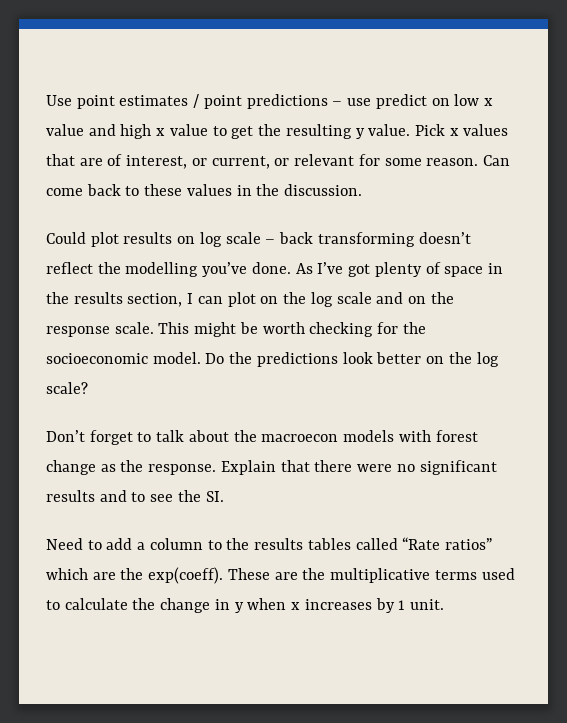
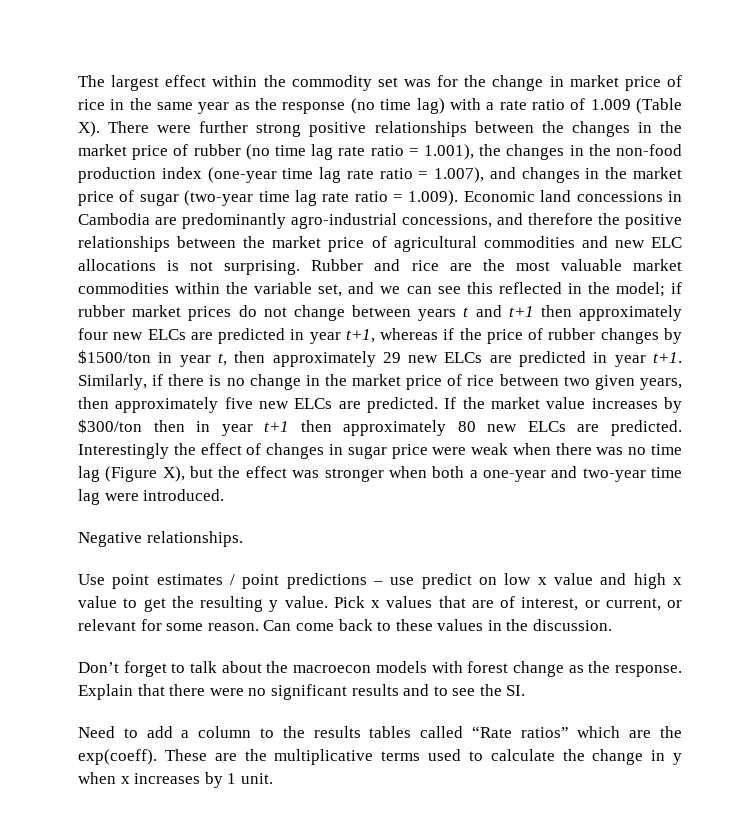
+ The largest effect within the commodity set was for the change in market price of rice in the same year as the response (no time lag) with a rate ratio of 1.009 (Table X). There were further strong positive relationships between the changes in the market price of rubber (no time lag rate ratio = 1.001), the changes in the non-food production index (one-year time lag rate ratio = 1.007), and changes in the market price of sugar (two-year time lag rate ratio = 1.009). Economic land concessions in Cambodia are predominantly agro-industrial concessions, and therefore the positive relationships between the market price of agricultural commodities and new ELC allocations is not surprising. Rubber and rice are the most valuable market commodities within the variable set, and we can see this reflected in the model; if rubber market prices do not change between years t and t+1 then approximately four new ELCs are predicted in year t+1, whereas if the price of rubber changes by $1500/ton in year t, then approximately 29 new ELCs are predicted in year t+1. Similarly, if there is no change in the market price of rice between two given years, then approximately five new ELCs are predicted. If the market value increases by $300/ton then in year t+1 then approximately 80 new ELCs are predicted. Interestingly the effect of changes in sugar price were weak when there was no time lag (Figure X), but the effect was stronger when both a one-year and two-year time lag were introduced.
+ Negative relationships.
- Could plot results on log scale – back transforming doesn’t reflect the modelling you’ve done. As I’ve got plenty of space in the results section, I can plot on the log scale and on the response scale. This might be worth checking for the socioeconomic model. Do the predictions look better on the log scale?

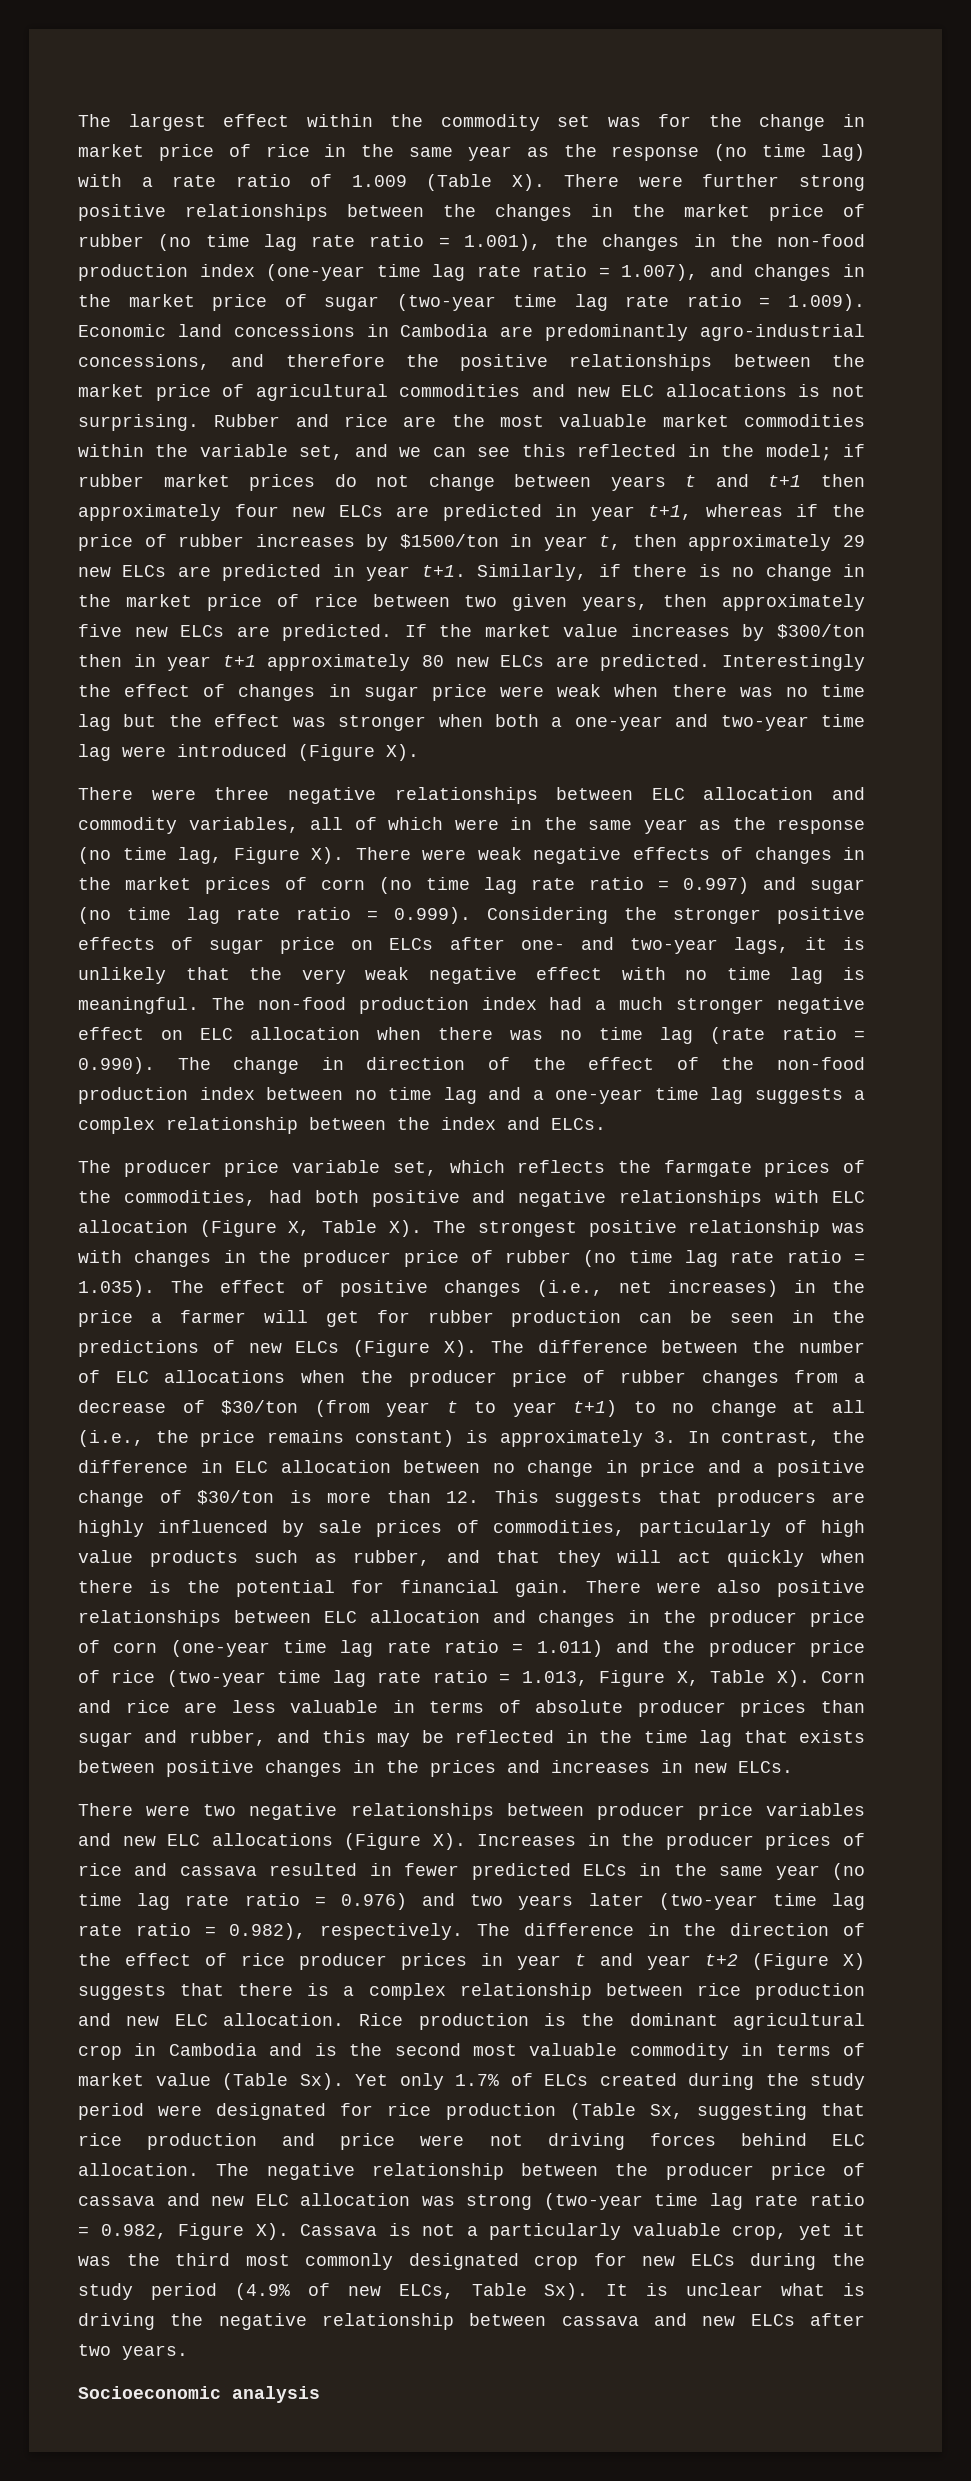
- if rubber market prices do not change between years t and t+1 then approximately four new ELCs are predicted in year t+1, whereas if the price of rubber changes by $1500/ton in year t, then approximately 29 new ELCs are predicted in year t+1.
+ if rubber market prices do not change between years t and t+1 then approximately four new ELCs are predicted in year t+1, whereas if the price of rubber increases by $1500/ton in year t, then approximately 29 new ELCs are predicted in year t+1.
- If the market value increases by $300/ton then in year t+1 then approximately 80 new ELCs are predicted.
+ If the market value increases by $300/ton then in year t+1 approximately 80 new ELCs are predicted.
- Interestingly the effect of changes in sugar price were weak when there was no time lag (Figure X), but the effect was stronger when both a one-year and two-year time lag were introduced.
- Negative relationships.
- Use point estimates / point predictions – use predict on low x value and high x value to get the resulting y value. Pick x values that are of interest, or current, or relevant for some reason. Can come back to these values in the discussion.
- Don’t forget to talk about the macroecon models with forest change as the response. Explain that there were no significant results and to see the SI.
- Need to add a column to the results tables called “Rate ratios” which are the exp(coeff). These are the multiplicative terms used to calculate the change in y when x increases by 1 unit.
+ Interestingly the effect of changes in sugar price were weak when there was no time lag but the effect was stronger when both a one-year and two-year time lag were introduced (Figure X).
+ There were three negative relationships between ELC allocation and commodity variables, all of which were in the same year as the response (no time lag, Figure X). There were weak negative effects of changes in the market prices of corn (no time lag rate ratio = 0.997) and sugar (no time lag rate ratio = 0.999). Considering the stronger positive effects of sugar price on ELCs after one- and two-year lags, it is unlikely that the very weak negative effect with no time lag is meaningful. The non-food production index had a much stronger negative effect on ELC allocation when there was no time lag (rate ratio = 0.990). The change in direction of the effect of the non-food production index between no time lag and a one-year time lag suggests a complex relationship between the index and ELCs.
+ The producer price variable set, which reflects the farmgate prices of the commodities, had both positive and negative relationships with ELC allocation (Figure X, Table X). The strongest positive relationship was with changes in the producer price of rubber (no time lag rate ratio = 1.035). The effect of positive changes (i.e., net increases) in the price a farmer will get for rubber production can be seen in the predictions of new ELCs (Figure X). The difference between the number of ELC allocations when the producer price of rubber changes from a decrease of $30/ton (from year t to year t+1) to no change at all (i.e., the price remains constant) is approximately 3. In contrast, the difference in ELC allocation between no change in price and a positive change of $30/ton is more than 12. This suggests that producers are highly influenced by sale prices of commodities, particularly of high value products such as rubber, and that they will act quickly when there is the potential for financial gain. There were also positive relationships between ELC allocation and changes in the producer price of corn (one-year time lag rate ratio = 1.011) and the producer price of rice (two-year time lag rate ratio = 1.013, Figure X, Table X). Corn and rice are less valuable in terms of absolute producer prices than sugar and rubber, and this may be reflected in the time lag that exists between positive changes in the prices and increases in new ELCs.
+ There were two negative relationships between producer price variables and new ELC allocations (Figure X). Increases in the producer prices of rice and cassava resulted in fewer predicted ELCs in the same year (no time lag rate ratio = 0.976) and two years later (two-year time lag rate ratio = 0.982), respectively. The difference in the direction of the effect of rice producer prices in year t and year t+2 (Figure X) suggests that there is a complex relationship between rice production and new ELC allocation. Rice production is the dominant agricultural crop in Cambodia and is the second most valuable commodity in terms of market value (Table Sx). Yet only 1.7% of ELCs created during the study period were designated for rice production (Table Sx, suggesting that rice production and price were not driving forces behind ELC allocation. The negative relationship between the producer price of cassava and new ELC allocation was strong (two-year time lag rate ratio = 0.982, Figure X). Cassava is not a particularly valuable crop, yet it was the third most commonly designated crop for new ELCs during the study period (4.9% of new ELCs, Table Sx). It is unclear what is driving the negative relationship between cassava and new ELCs after two years.
+ Socioeconomic analysis

